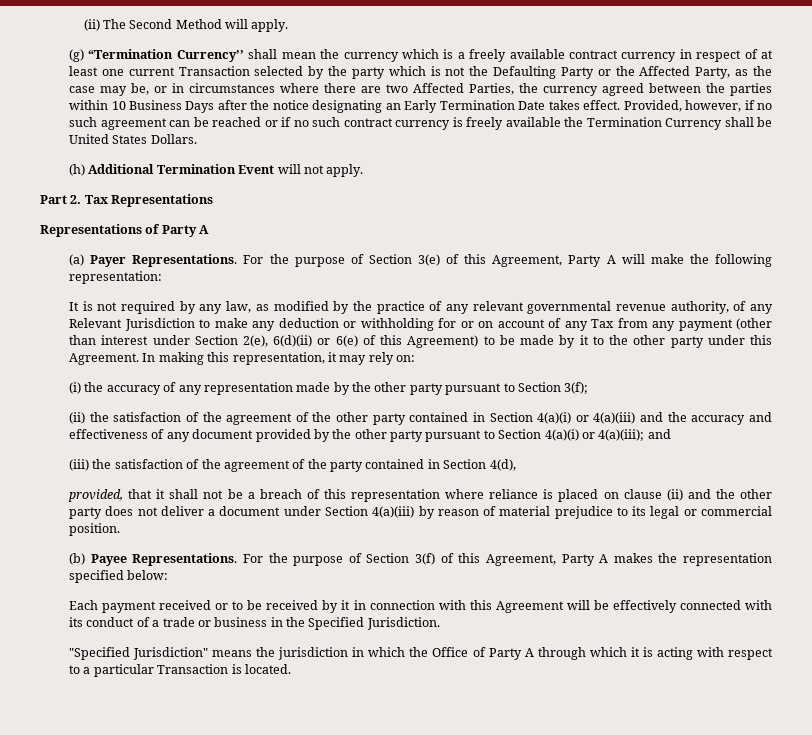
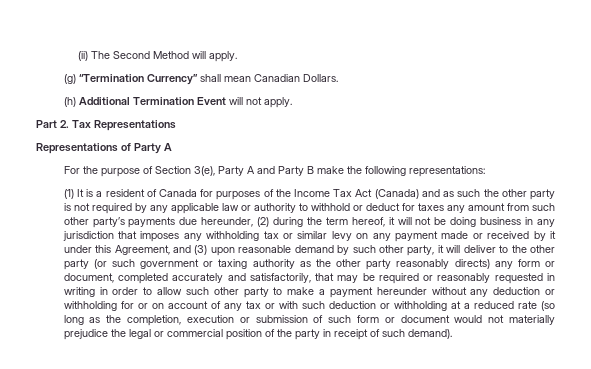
- (g) “Termination Currency’’ shall mean the currency which is a freely available contract currency in respect of at least one current Transaction selected by the party which is not the Defaulting Party or the Affected Party, as the case may be, or in circumstances where there are two Affected Parties, the currency agreed between the parties within 10 Business Days after the notice designating an Early Termination Date takes effect. Provided, however, if no such agreement can be reached or if no such contract currency is freely available the Termination Currency shall be United States Dollars.
+ (g) “Termination Currency’’ shall mean Canadian Dollars.
- (a) Payer Representations. For the purpose of Section 3(e) of this Agreement, Party A will make the following representation:
- It is not required by any law, as modified by the practice of any relevant governmental revenue authority, of any Relevant Jurisdiction to make any deduction or withholding for or on account of any Tax from any payment (other than interest under Section 2(e), 6(d)(ii) or 6(e) of this Agreement) to be made by it to the other party under this Agreement. In making this representation, it may rely on:
- (i) the accuracy of any representation made by the other party pursuant to Section 3(f);
- (ii) the satisfaction of the agreement of the other party contained in Section 4(a)(i) or 4(a)(iii) and the accuracy and effectiveness of any document provided by the other party pursuant to Section 4(a)(i) or 4(a)(iii); and
- (iii) the satisfaction of the agreement of the party contained in Section 4(d),
- provided, that it shall not be a breach of this representation where reliance is placed on clause (ii) and the other party does not deliver a document under Section 4(a)(iii) by reason of material prejudice to its legal or commercial position.
- (b) Payee Representations. For the purpose of Section 3(f) of this Agreement, Party A makes the representation specified below:
- Each payment received or to be received by it in connection with this Agreement will be effectively connected with its conduct of a trade or business in the Specified Jurisdiction.
- "Specified Jurisdiction" means the jurisdiction in which the Office of Party A through which it is acting with respect to a particular Transaction is located.
+ For the purpose of Section 3(e), Party A and Party B make the following representations:
+ (1) It is a resident of Canada for purposes of the Income Tax Act (Canada) and as such the other party is not required by any applicable law or authority to withhold or deduct for taxes any amount from such other party’s payments due hereunder, (2) during the term hereof, it will not be doing business in any jurisdiction that imposes any withholding tax or similar levy on any payment made or received by it under this Agreement, and (3) upon reasonable demand by such other party, it will deliver to the other party (or such government or taxing authority as the other party reasonably directs) any form or document, completed accurately and satisfactorily, that may be required or reasonably requested in writing in order to allow such other party to make a payment hereunder without any deduction or withholding for or on account of any tax or with such deduction or withholding at a reduced rate (so long as the completion, execution or submission of such form or document would not materially prejudice the legal or commercial position of the party in receipt of such demand).

